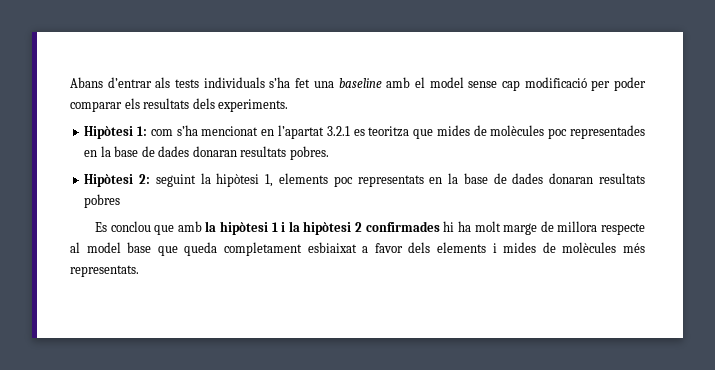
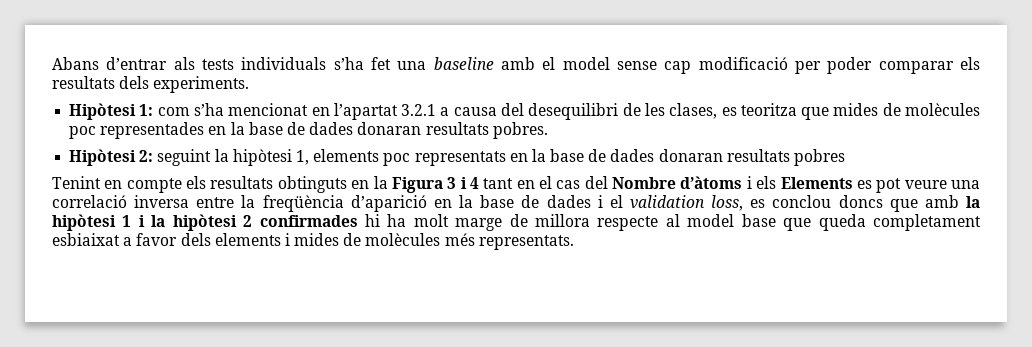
- Hipòtesi 1: com s’ha mencionat en l’apartat 3.2.1 es teoritza que mides de molècules poc representades en la base de dades donaran resultats pobres.
+ Hipòtesi 1: com s’ha mencionat en l’apartat 3.2.1 a causa del desequilibri de les clases, es teoritza que mides de molècules poc representades en la base de dades donaran resultats pobres.
- Es conclou que amb la hipòtesi 1 i la hipòtesi 2 confirmades hi ha molt marge de millora respecte al model base que queda completament esbiaixat a favor dels elements i mides de molècules més representats.
+ Tenint en compte els resultats obtinguts en la Figura 3 i 4 tant en el cas del Nombre d’àtoms i els Elements es pot veure una correlació inversa entre la freqüència d’aparició en la base de dades i el validation loss, es conclou doncs que amb la hipòtesi 1 i la hipòtesi 2 confirmades hi ha molt marge de millora respecte al model base que queda completament esbiaixat a favor dels elements i mides de molècules més representats.

